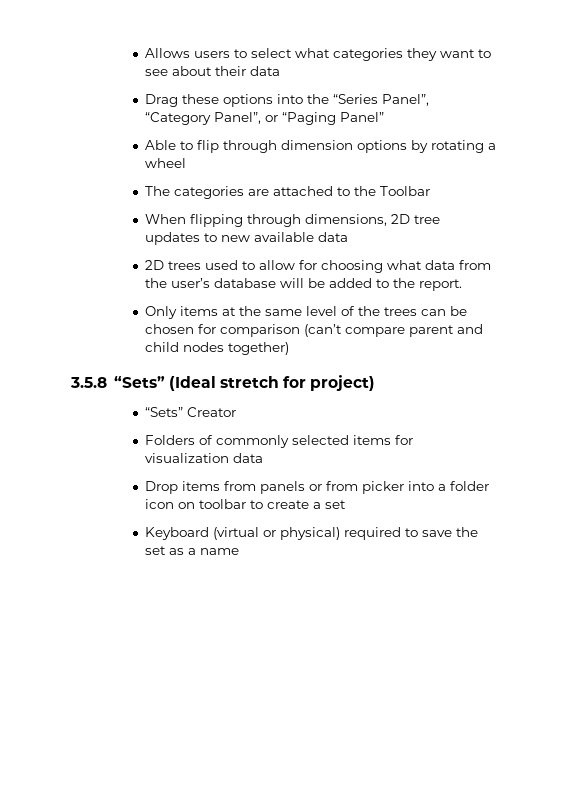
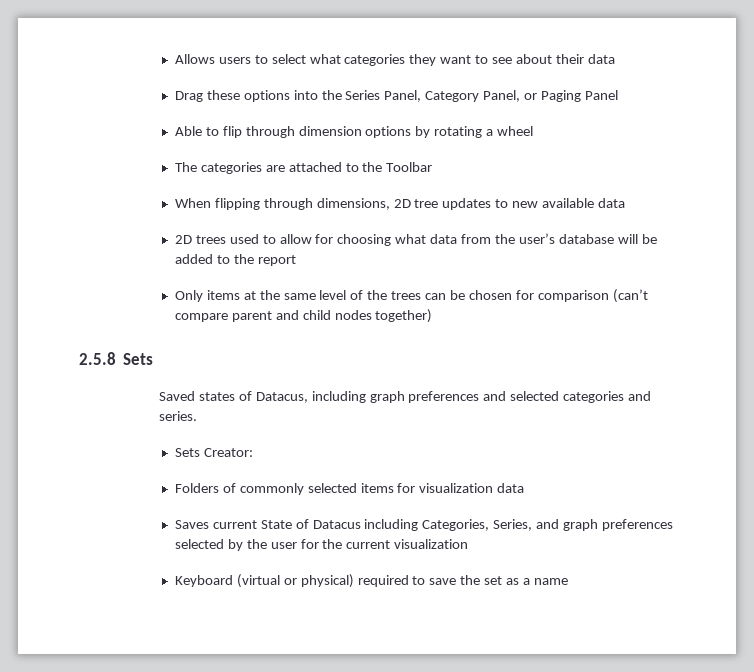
- Drag these options into the “Series Panel”, “Category Panel”, or “Paging Panel”
+ Drag these options into the Series Panel, Category Panel, or Paging Panel
- 2D trees used to allow for choosing what data from the user’s database will be added to the report.
+ 2D trees used to allow for choosing what data from the user’s database will be added to the report
- 3.5.8 “Sets” (Ideal stretch for project)
- “Sets” Creator
+ 2.5.8 Sets
+ Saved states of Datacus, including graph preferences and selected categories and series.
+ Sets Creator:
- Drop items from panels or from picker into a folder icon on toolbar to create a set
+ Saves current State of Datacus including Categories, Series, and graph preferences selected by the user for the current visualization

